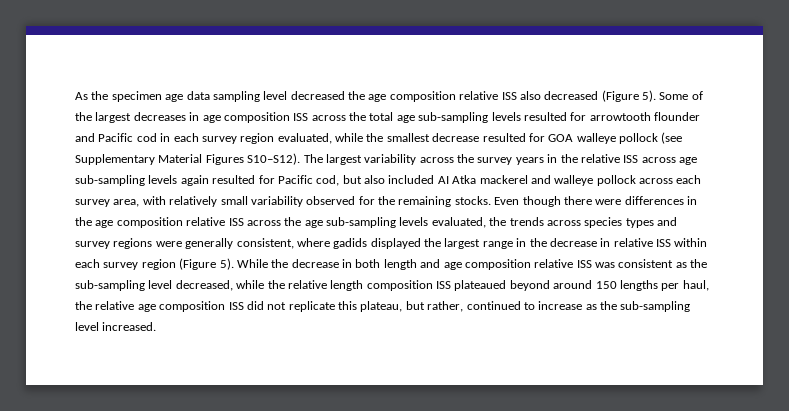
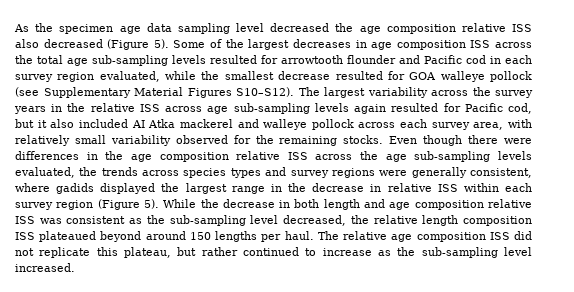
- The largest variability across the survey years in the relative ISS across age sub-sampling levels again resulted for Pacific cod, but also included AI Atka mackerel and walleye pollock across each survey area, with relatively small variability observed for the remaining stocks.
+ The largest variability across the survey years in the relative ISS across age sub-sampling levels again resulted for Pacific cod, but it also included AI Atka mackerel and walleye pollock across each survey area, with relatively small variability observed for the remaining stocks.
- While the decrease in both length and age composition relative ISS was consistent as the sub-sampling level decreased, while the relative length composition ISS plateaued beyond around 150 lengths per haul, the relative age composition ISS did not replicate this plateau, but rather, continued to increase as the sub-sampling level increased.
+ While the decrease in both length and age composition relative ISS was consistent as the sub-sampling level decreased, the relative length composition ISS plateaued beyond around 150 lengths per haul. The relative age composition ISS did not replicate this plateau, but rather continued to increase as the sub-sampling level increased.

